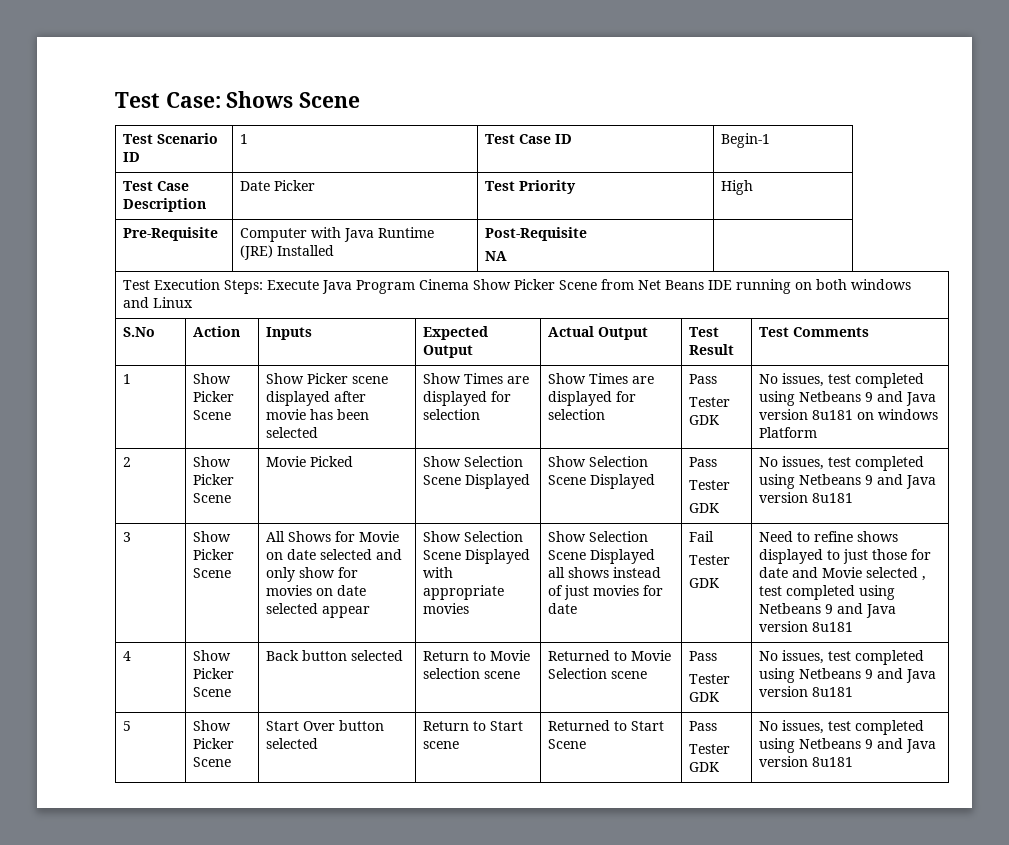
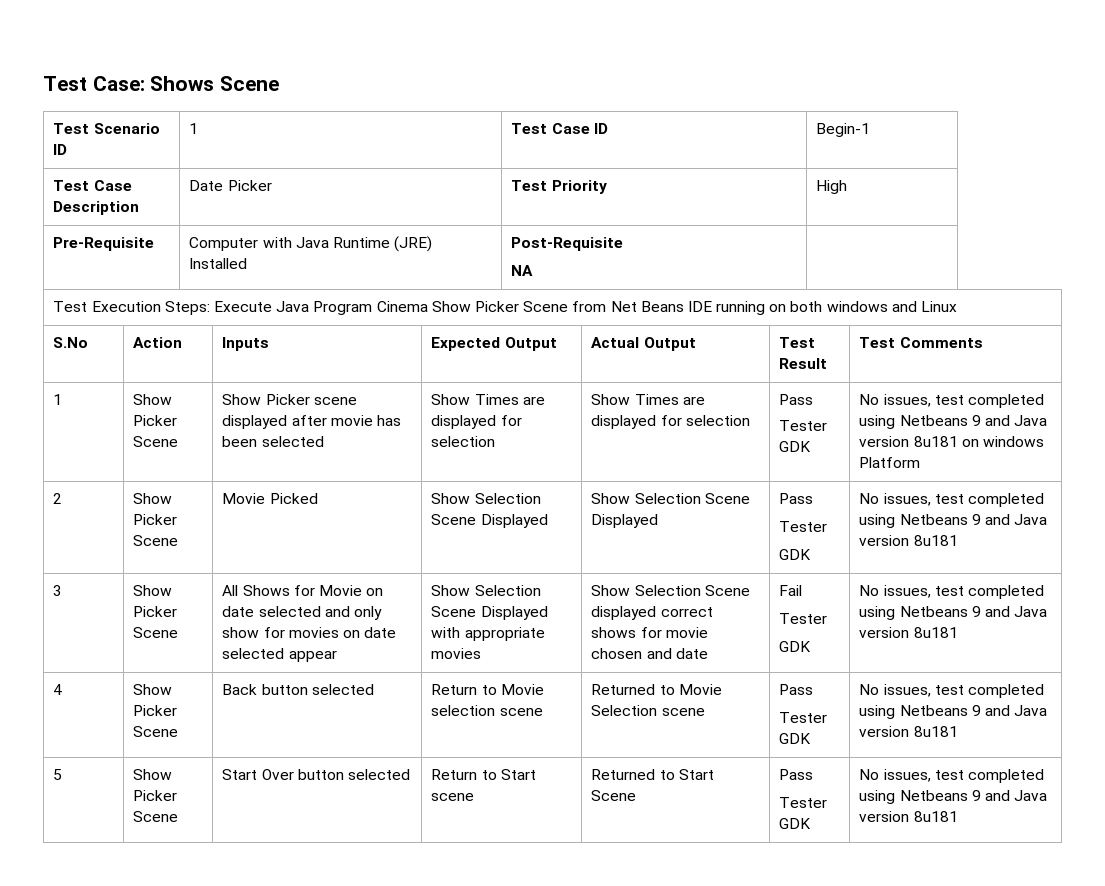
- Show Selection Scene Displayed all shows instead of just movies for date | Fail
+ Show Selection Scene displayed correct shows for movie chosen and date | Fail
  Tester
- GDK | Need to refine shows displayed to just those for date and Movie selected , test completed using Netbeans 9 and Java version 8u181
+ GDK | No issues, test completed using Netbeans 9 and Java version 8u181

